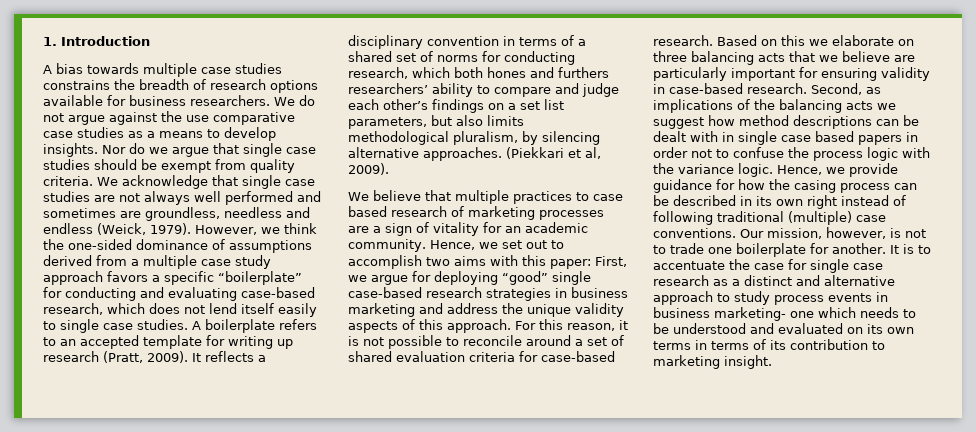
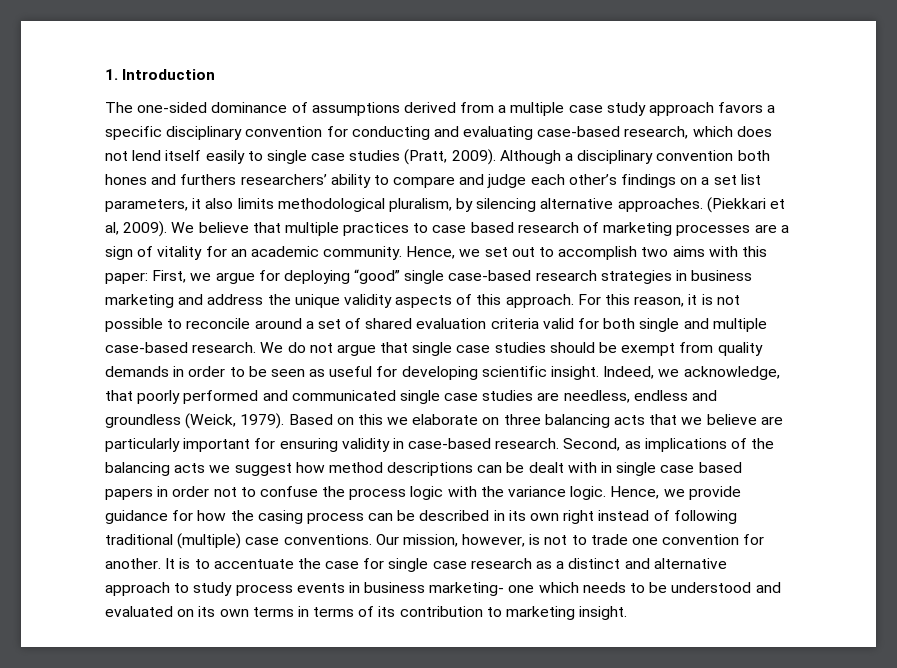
- A bias towards multiple case studies constrains the breadth of research options available for business researchers. We do not argue against the use comparative case studies as a means to develop insights. Nor do we argue that single case studies should be exempt from quality criteria. We acknowledge that single case studies are not always well performed and sometimes are groundless, needless and endless (Weick, 1979). However, we think the one-sided dominance of assumptions derived from a multiple case study approach favors a specific “boilerplate” for conducting and evaluating case-based research, which does not lend itself easily to single case studies. A boilerplate refers to an accepted template for writing up research (Pratt, 2009). It reflects a disciplinary convention in terms of a shared set of norms for conducting research, which both hones and furthers researchers’ ability to compare and judge each other’s findings on a set list parameters, but also limits methodological pluralism, by silencing alternative approaches.
+ The one-sided dominance of assumptions derived from a multiple case study approach favors a specific disciplinary convention for conducting and evaluating case-based research, which does not lend itself easily to single case studies (Pratt, 2009). Although a disciplinary convention both hones and furthers researchers’ ability to compare and judge each other’s findings on a set list parameters, it also limits methodological pluralism, by silencing alternative approaches.
- (Piekkari et al, 2009).
- We believe that multiple practices to case based research of marketing processes are a sign of vitality for an academic community.
+ (Piekkari et al, 2009). We believe that multiple practices to case based research of marketing processes are a sign of vitality for an academic community.
- For this reason, it is not possible to reconcile around a set of shared evaluation criteria for case-based research.
+ For this reason, it is not possible to reconcile around a set of shared evaluation criteria valid for both single and multiple case-based research. We do not argue that single case studies should be exempt from quality demands in order to be seen as useful for developing scientific insight. Indeed, we acknowledge, that poorly performed and communicated single case studies are needless, endless and groundless (Weick, 1979).
- Our mission, however, is not to trade one boilerplate for another.
+ Our mission, however, is not to trade one convention for another.

